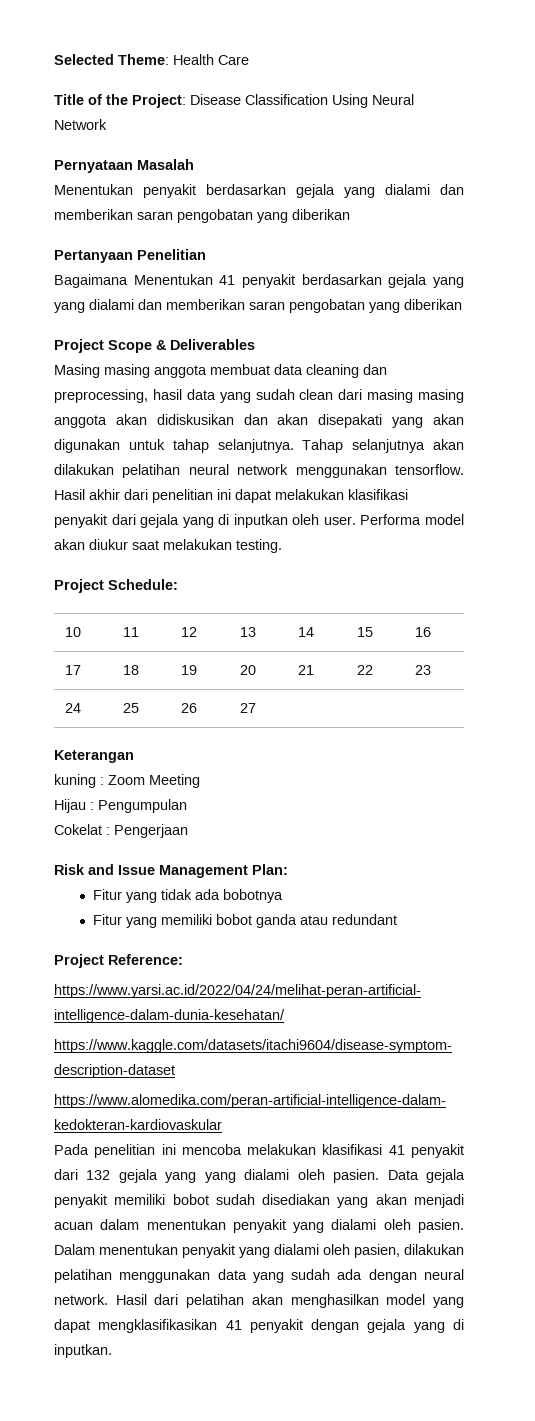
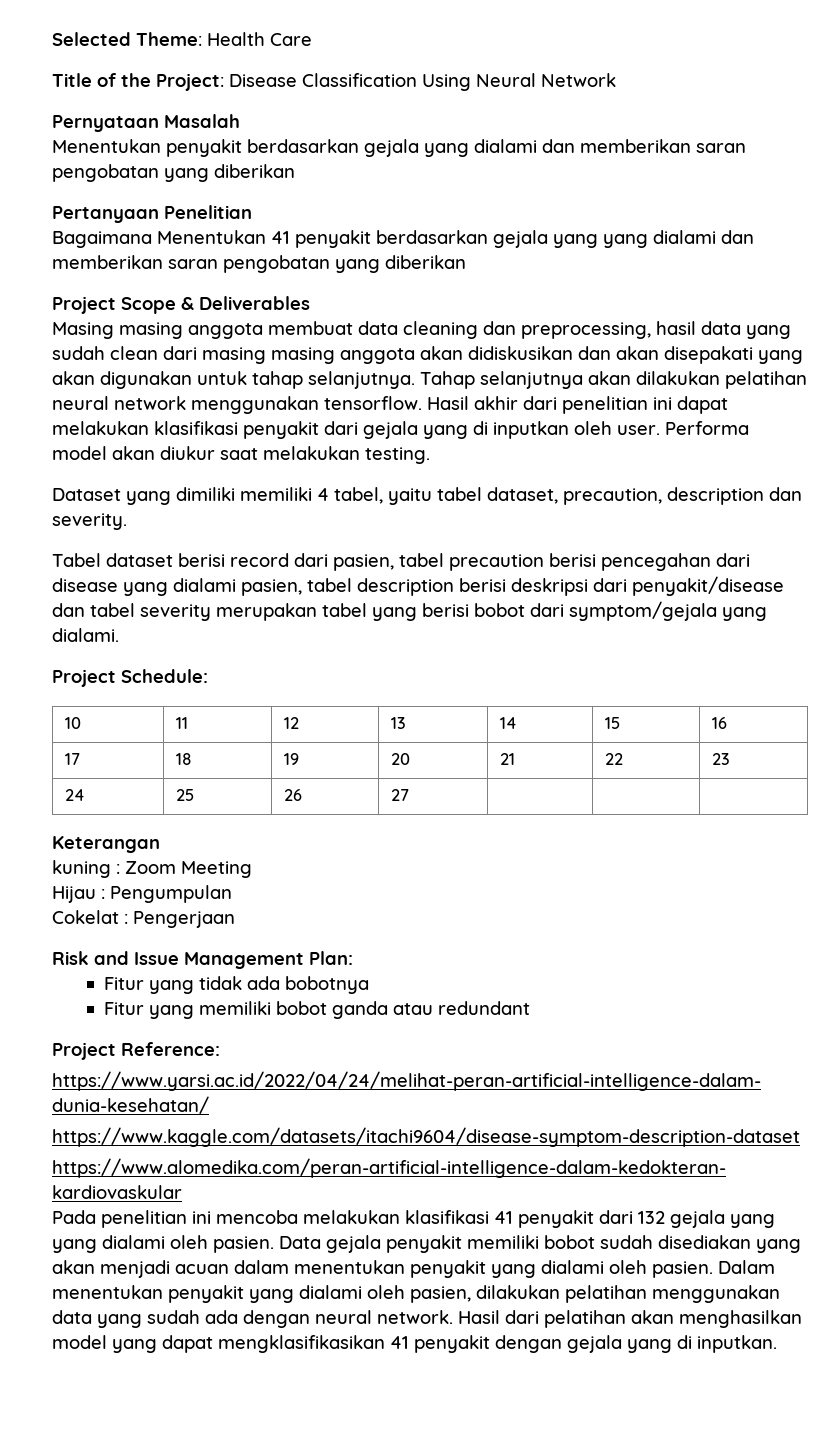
+ Dataset yang dimiliki memiliki 4 tabel, yaitu tabel dataset, precaution, description dan severity.
+ Tabel dataset berisi record dari pasien, tabel precaution berisi pencegahan dari disease yang dialami pasien, tabel description berisi deskripsi dari penyakit/disease dan tabel severity merupakan tabel yang berisi bobot dari symptom/gejala yang dialami.

